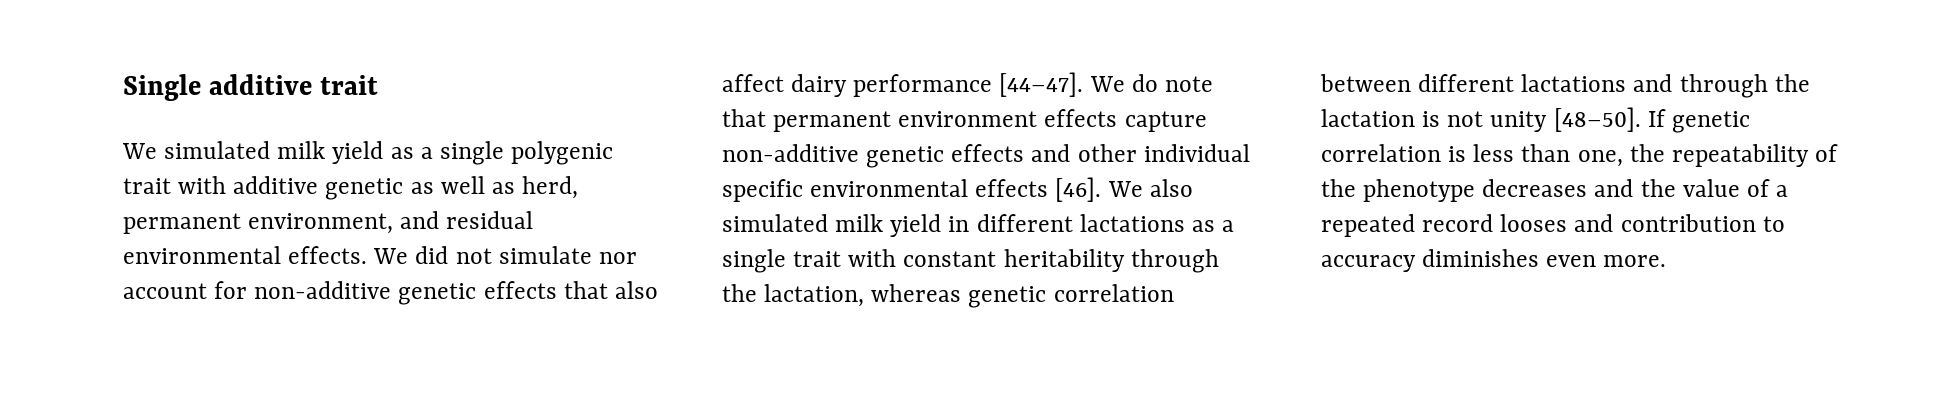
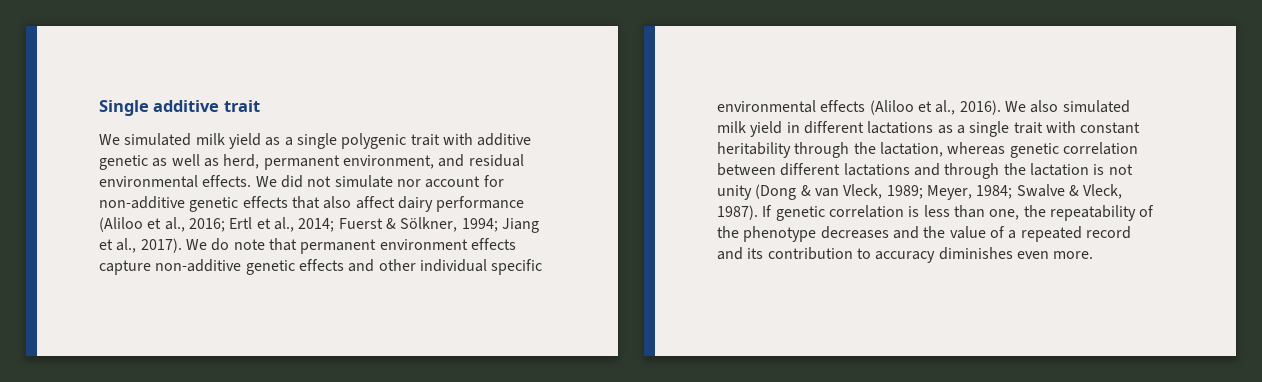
- We did not simulate nor account for non-additive genetic effects that also affect dairy performance [44–47].
+ We did not simulate nor account for non-additive genetic effects that also affect dairy performance (Aliloo et al., 2016; Ertl et al., 2014; Fuerst & Sölkner, 1994; Jiang et al., 2017).
- We do note that permanent environment effects capture non-additive genetic effects and other individual specific environmental effects [46].
+ We do note that permanent environment effects capture non-additive genetic effects and other individual specific environmental effects (Aliloo et al., 2016).
- We also simulated milk yield in different lactations as a single trait with constant heritability through the lactation, whereas genetic correlation between different lactations and through the lactation is not unity [48–50].
+ We also simulated milk yield in different lactations as a single trait with constant heritability through the lactation, whereas genetic correlation between different lactations and through the lactation is not unity (Dong & van Vleck, 1989; Meyer, 1984; Swalve & Vleck, 1987).
- If genetic correlation is less than one, the repeatability of the phenotype decreases and the value of a repeated record looses and contribution to accuracy diminishes even more.
+ If genetic correlation is less than one, the repeatability of the phenotype decreases and the value of a repeated record and its contribution to accuracy diminishes even more.

